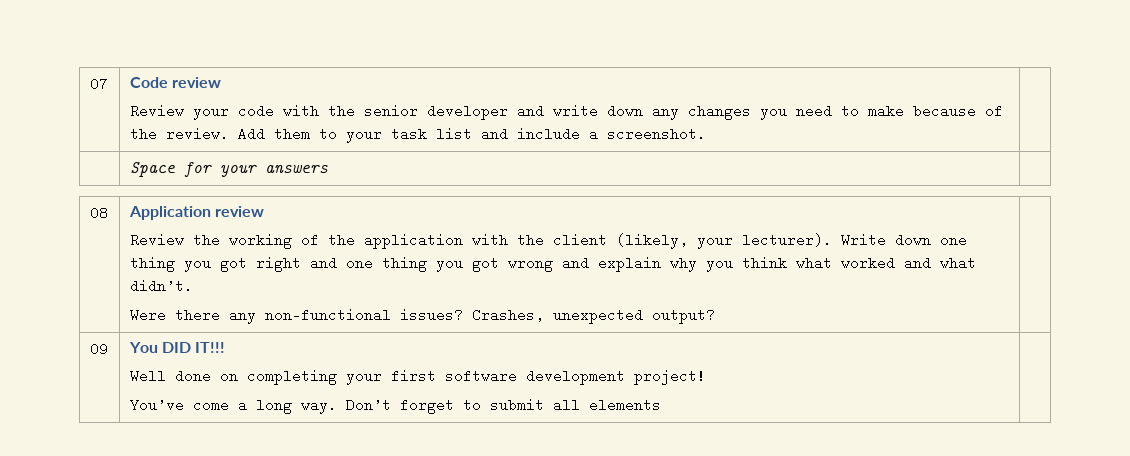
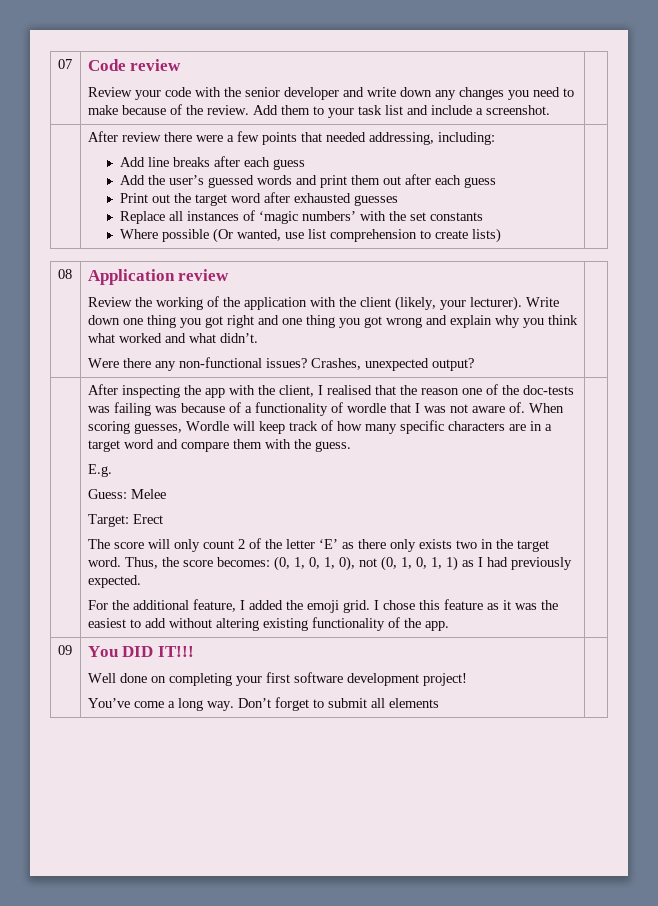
- Space for your answers
+ After review there were a few points that needed addressing, including:
+ Add line breaks after each guess
+ Add the user’s guessed words and print them out after each guess
+ Print out the target word after exhausted guesses
+ Replace all instances of ‘magic numbers’ with the set constants
+ Where possible (Or wanted, use list comprehension to create lists)
+ After inspecting the app with the client, I realised that the reason one of the doc-tests was failing was because of a functionality of wordle that I was not aware of. When scoring guesses, Wordle will keep track of how many specific characters are in a target word and compare them with the guess.
+ E.g.
+ Guess: Melee
+ Target: Erect
+ The score will only count 2 of the letter ‘E’ as there only exists two in the target word. Thus, the score becomes: (0, 1, 0, 1, 0), not (0, 1, 0, 1, 1) as I had previously expected.
+ For the additional feature, I added the emoji grid. I chose this feature as it was the easiest to add without altering existing functionality of the app.

